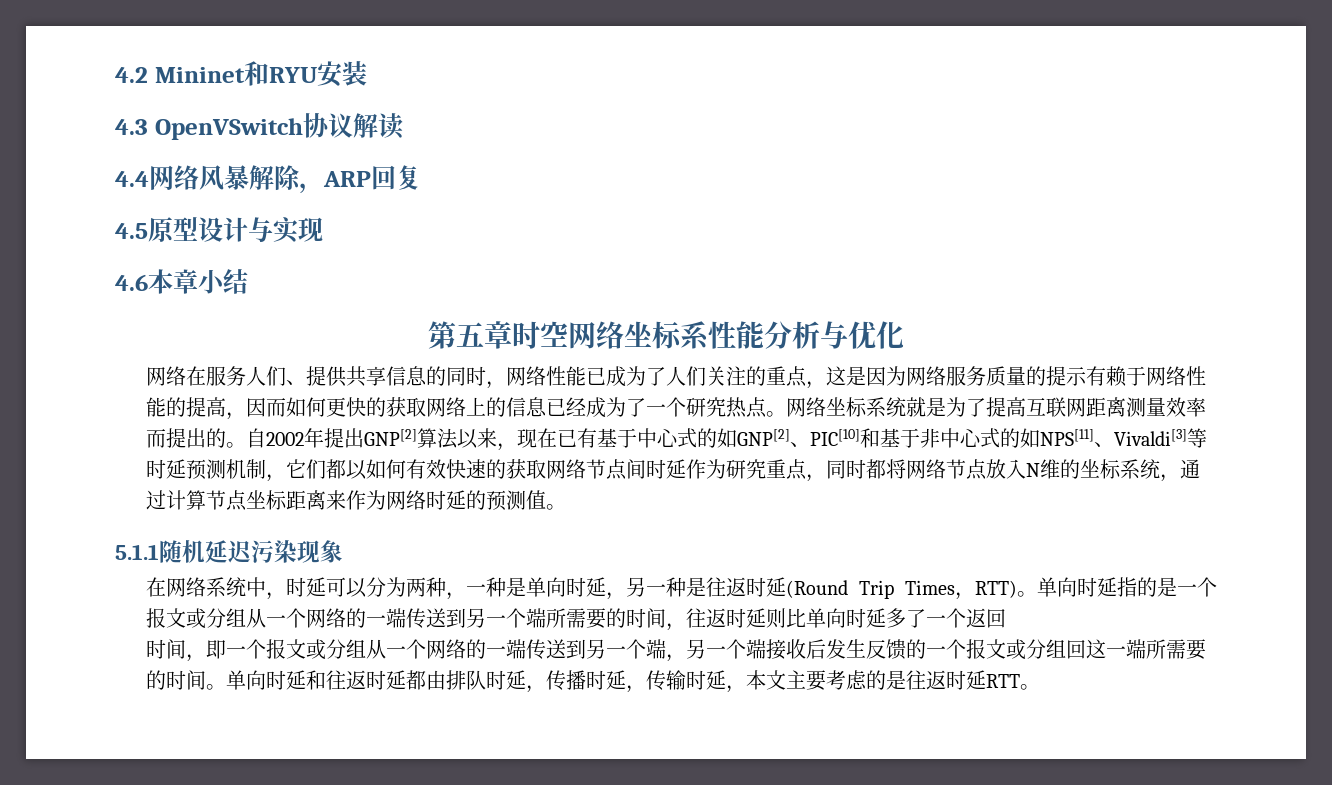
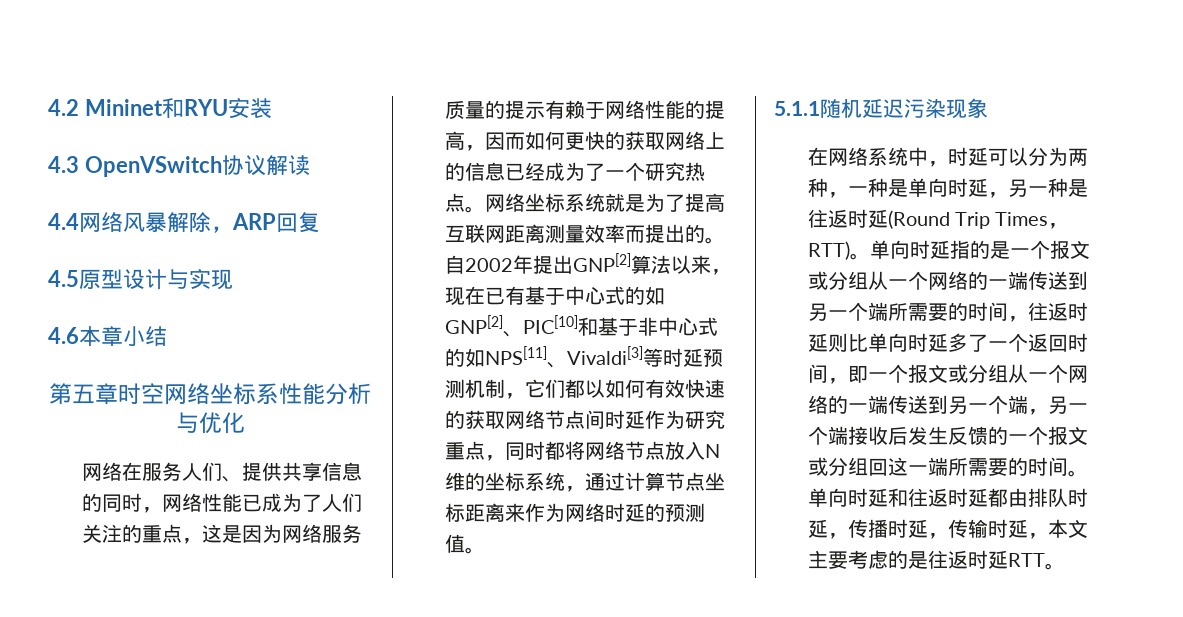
- 单向时延指的是一个报文或分组从一个网络的一端传送到另一个端所需要的时间，往返时延则比单向时延多了一个返回
- 时间，即一个报文或分组从一个网络的一端传送到另一个端，另一个端接收后发生反馈的一个报文或分组回这一端所需要的时间。
+ 单向时延指的是一个报文或分组从一个网络的一端传送到另一个端所需要的时间，往返时延则比单向时延多了一个返回时间，即一个报文或分组从一个网络的一端传送到另一个端，另一个端接收后发生反馈的一个报文或分组回这一端所需要的时间。

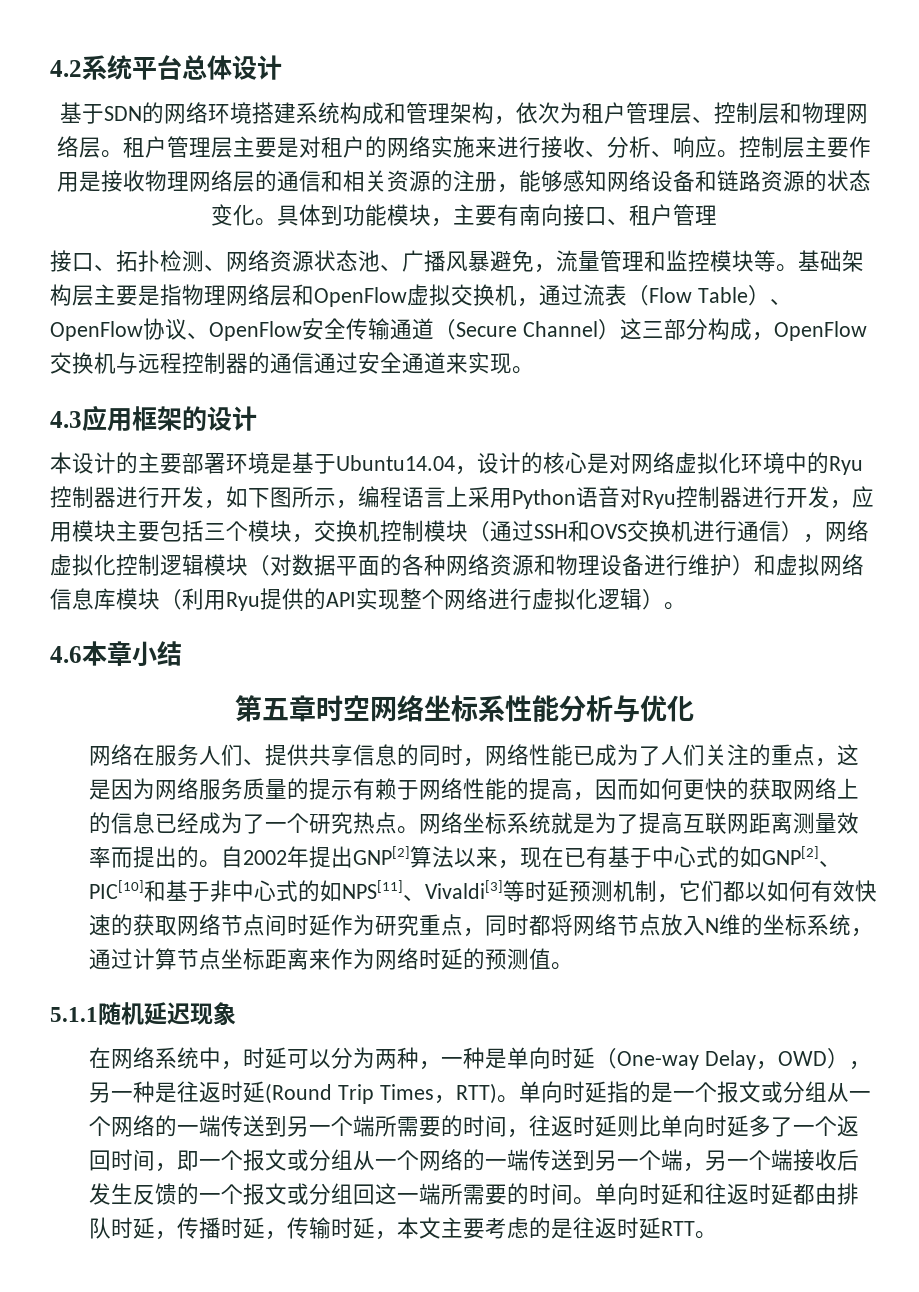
- 4.2 Mininet和RYU安装
- 4.3 OpenVSwitch协议解读
- 4.4网络风暴解除，ARP回复
- 4.5原型设计与实现
+ 4.2系统平台总体设计
+ 基于SDN的网络环境搭建系统构成和管理架构，依次为租户管理层、控制层和物理网络层。租户管理层主要是对租户的网络实施来进行接收、分析、响应。控制层主要作用是接收物理网络层的通信和相关资源的注册，能够感知网络设备和链路资源的状态变化。具体到功能模块，主要有南向接口、租户管理
+ 接口、拓扑检测、网络资源状态池、广播风暴避免，流量管理和监控模块等。基础架构层主要是指物理网络层和OpenFlow虚拟交换机，通过流表（Flow Table）、OpenFlow协议、OpenFlow安全传输通道（Secure Channel）这三部分构成，OpenFlow交换机与远程控制器的通信通过安全通道来实现。
+ 4.3应用框架的设计
+ 本设计的主要部署环境是基于Ubuntu14.04，设计的核心是对网络虚拟化环境中的Ryu控制器进行开发，如下图所示，编程语言上采用Python语音对Ryu控制器进行开发，应用模块主要包括三个模块，交换机控制模块（通过SSH和OVS交换机进行通信），网络虚拟化控制逻辑模块（对数据平面的各种网络资源和物理设备进行维护）和虚拟网络信息库模块（利用Ryu提供的API实现整个网络进行虚拟化逻辑）。
- 5.1.1随机延迟污染现象
+ 5.1.1随机延迟现象
- 在网络系统中，时延可以分为两种，一种是单向时延，另一种是往返时延(Round Trip Times，RTT)。
+ 在网络系统中，时延可以分为两种，一种是单向时延（One-way Delay，OWD），另一种是往返时延(Round Trip Times，RTT)。

